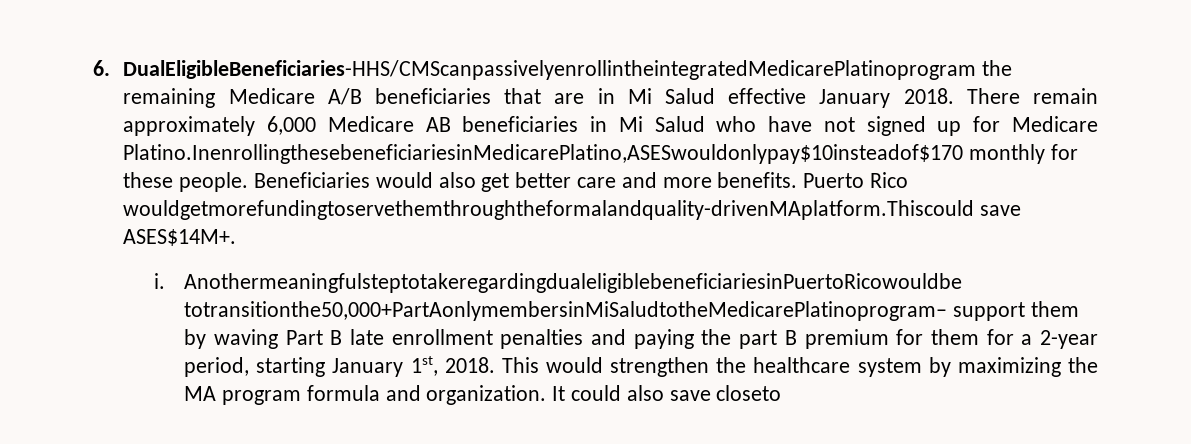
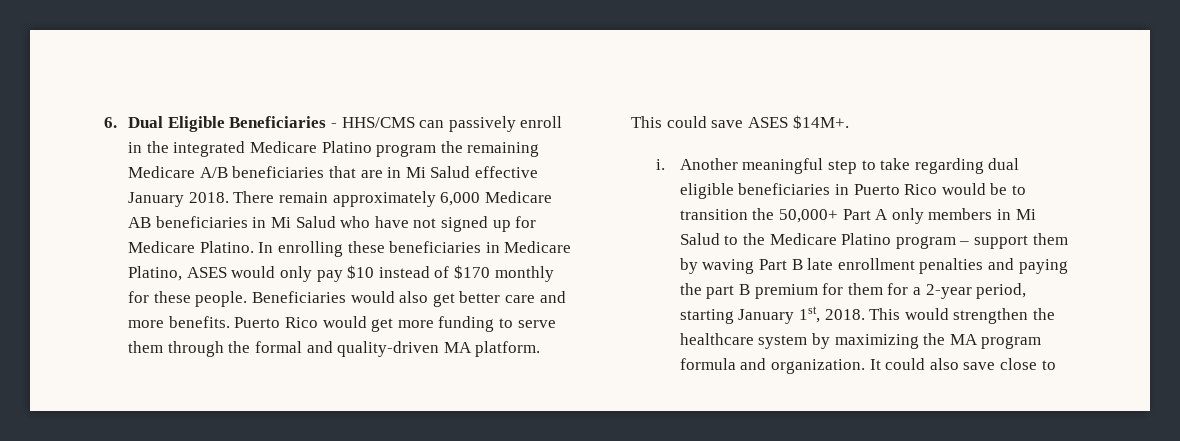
- 6. DualEligibleBeneficiaries-HHS/CMScanpassivelyenrollintheintegratedMedicarePlatinoprogram the remaining Medicare A/B beneficiaries that are in Mi Salud effective January 2018.
+ 6. Dual Eligible Beneficiaries - HHS/CMS can passively enroll in the integrated Medicare Platino program the remaining Medicare A/B beneficiaries that are in Mi Salud effective January 2018.
- There remain approximately 6,000 Medicare AB beneficiaries in Mi Salud who have not signed up for Medicare Platino.InenrollingthesebeneficiariesinMedicarePlatino,ASESwouldonlypay$10insteadof$170 monthly for these people.
+ There remain approximately 6,000 Medicare AB beneficiaries in Mi Salud who have not signed up for Medicare Platino. In enrolling these beneficiaries in Medicare Platino, ASES would only pay $10 instead of $170 monthly for these people.
- Puerto Rico wouldgetmorefundingtoservethemthroughtheformalandquality-drivenMAplatform.Thiscould save ASES$14M+.
- i. AnothermeaningfulsteptotakeregardingdualeligiblebeneficiariesinPuertoRicowouldbe totransitionthe50,000+PartAonlymembersinMiSaludtotheMedicarePlatinoprogram– support them by waving Part B late enrollment penalties and paying the part B premium for them for a 2-year period, starting January 1st, 2018.
+ Puerto Rico would get more funding to serve them through the formal and quality-driven MA platform. This could save ASES $14M+.
+ i. Another meaningful step to take regarding dual eligible beneficiaries in Puerto Rico would be to transition the 50,000+ Part A only members in Mi Salud to the Medicare Platino program – support them by waving Part B late enrollment penalties and paying the part B premium for them for a 2-year period, starting January 1st, 2018.
- It could also save closeto
+ It could also save close to

